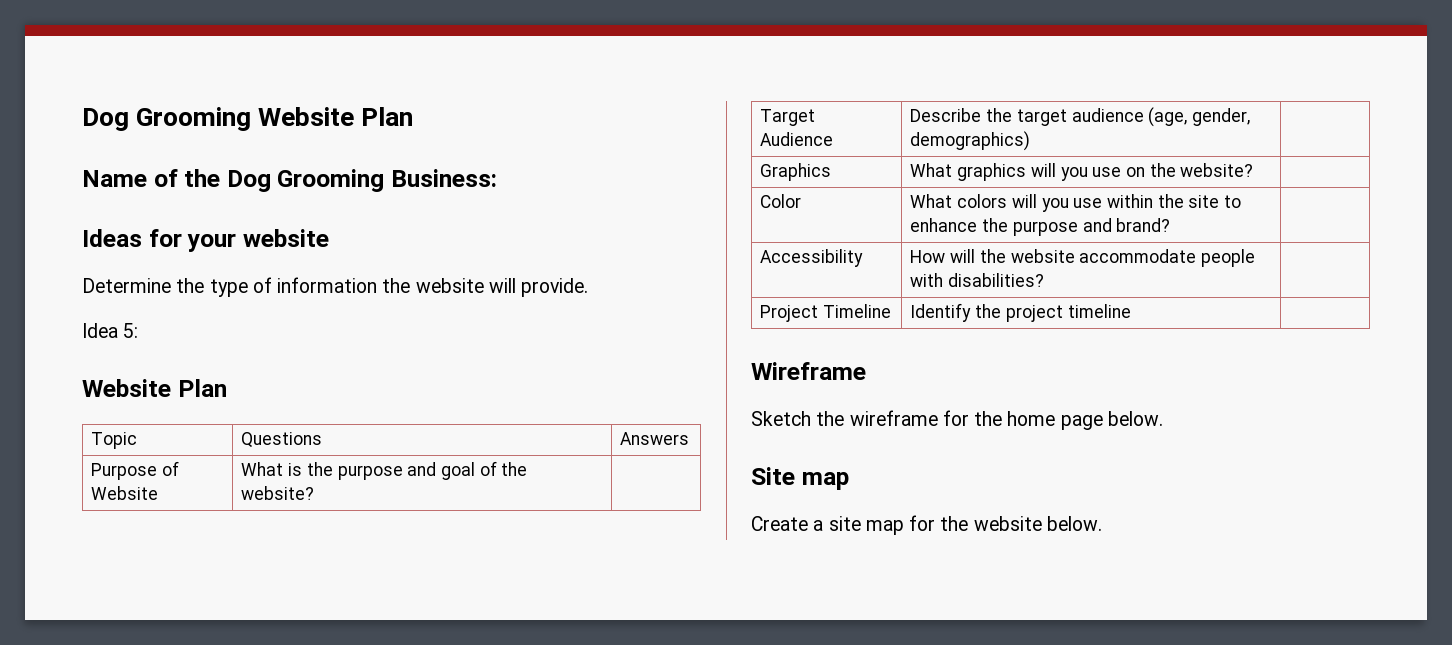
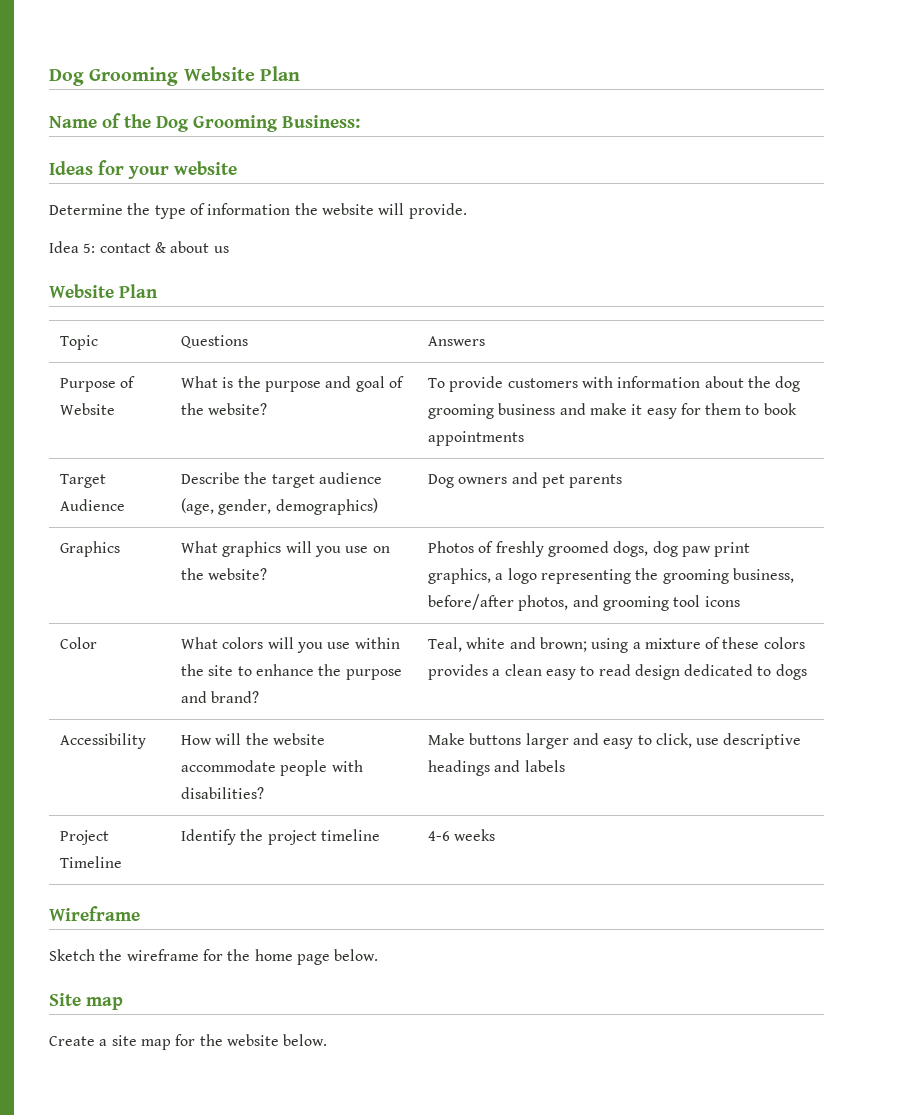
- Idea 5:
+ Idea 5: contact & about us
- Purpose of Website | What is the purpose and goal of the website? |
+ Purpose of Website | What is the purpose and goal of the website? | To provide customers with information about the dog grooming business and make it easy for them to book appointments
- Target Audience | Describe the target audience (age, gender, demographics) |
+ Target Audience | Describe the target audience (age, gender, demographics) | Dog owners and pet parents
- Graphics | What graphics will you use on the website? |
+ Graphics | What graphics will you use on the website? | Photos of freshly groomed dogs, dog paw print graphics, a logo representing the grooming business, before/after photos, and grooming tool icons
- Color | What colors will you use within the site to enhance the purpose and brand? |
+ Color | What colors will you use within the site to enhance the purpose and brand? | Teal, white and brown; using a mixture of these colors provides a clean easy to read design dedicated to dogs
- Accessibility | How will the website accommodate people with disabilities? |
+ Accessibility | How will the website accommodate people with disabilities? | Make buttons larger and easy to click, use descriptive headings and labels
- Project Timeline | Identify the project timeline |
+ Project Timeline | Identify the project timeline | 4-6 weeks

